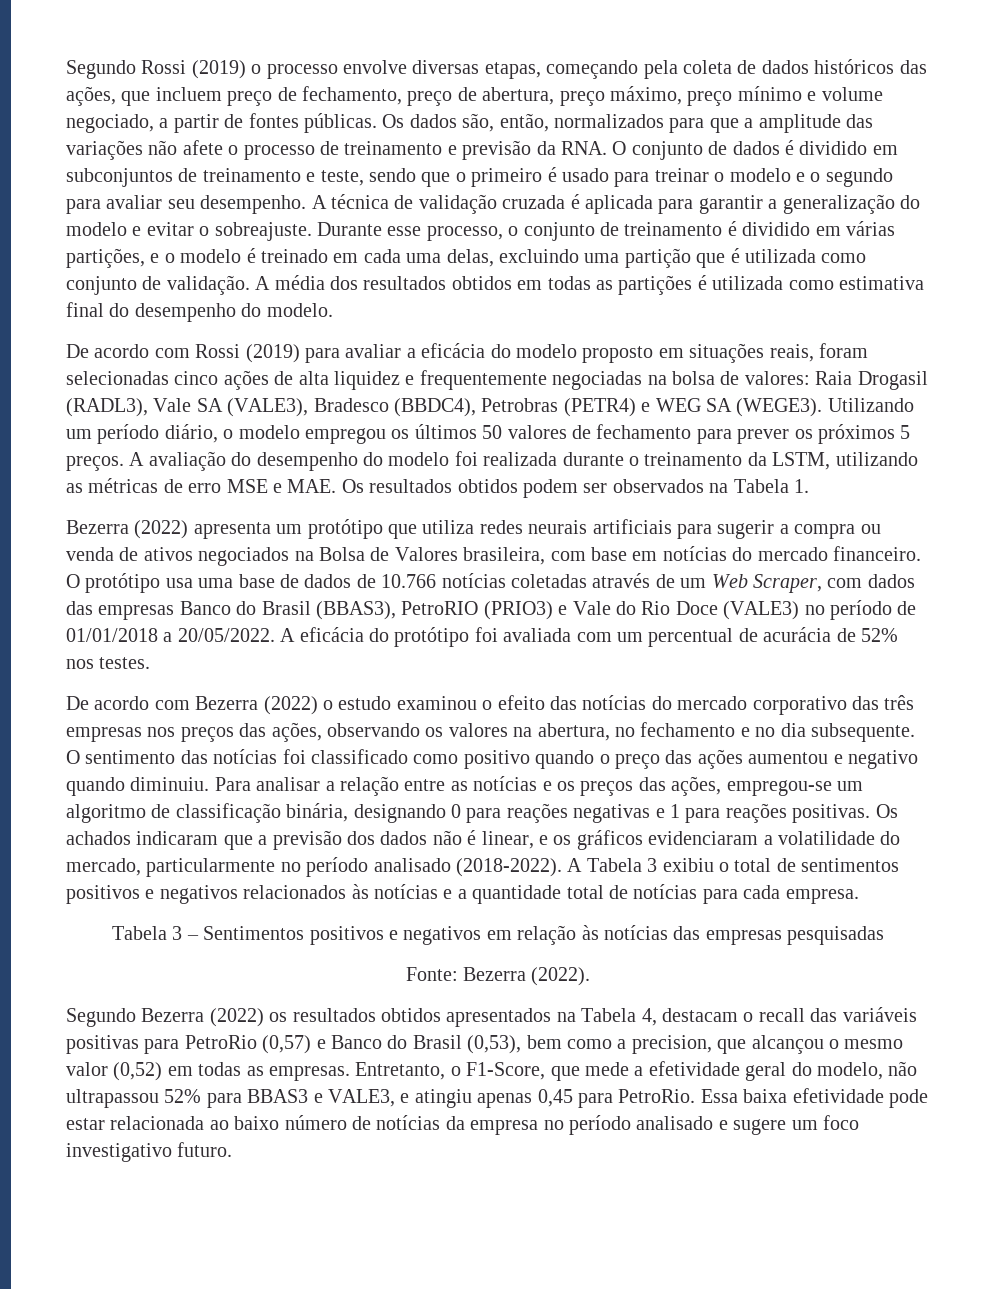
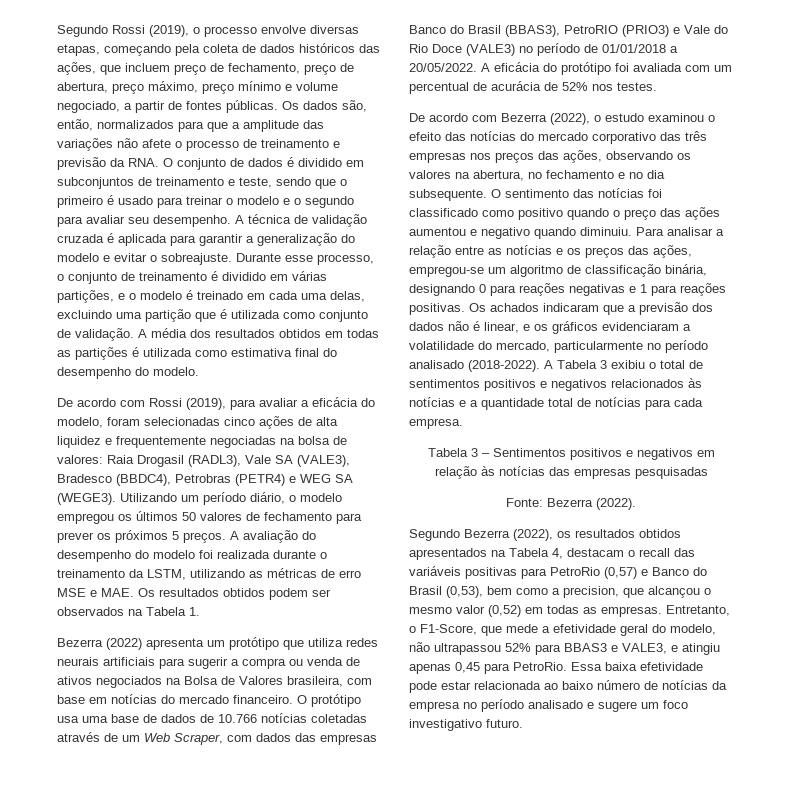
- Segundo Rossi (2019) o processo envolve diversas etapas, começando pela coleta de dados históricos das ações, que incluem preço de fechamento, preço de abertura, preço máximo, preço mínimo e volume negociado, a partir de fontes públicas.
+ Segundo Rossi (2019), o processo envolve diversas etapas, começando pela coleta de dados históricos das ações, que incluem preço de fechamento, preço de abertura, preço máximo, preço mínimo e volume negociado, a partir de fontes públicas.
- De acordo com Rossi (2019) para avaliar a eficácia do modelo proposto em situações reais, foram selecionadas cinco ações de alta liquidez e frequentemente negociadas na bolsa de valores: Raia Drogasil (RADL3), Vale SA (VALE3), Bradesco (BBDC4), Petrobras (PETR4) e WEG SA (WEGE3).
+ De acordo com Rossi (2019), para avaliar a eficácia do modelo, foram selecionadas cinco ações de alta liquidez e frequentemente negociadas na bolsa de valores: Raia Drogasil (RADL3), Vale SA (VALE3), Bradesco (BBDC4), Petrobras (PETR4) e WEG SA (WEGE3).
- De acordo com Bezerra (2022) o estudo examinou o efeito das notícias do mercado corporativo das três empresas nos preços das ações, observando os valores na abertura, no fechamento e no dia subsequente.
+ De acordo com Bezerra (2022), o estudo examinou o efeito das notícias do mercado corporativo das três empresas nos preços das ações, observando os valores na abertura, no fechamento e no dia subsequente.
- Segundo Bezerra (2022) os resultados obtidos apresentados na Tabela 4, destacam o recall das variáveis positivas para PetroRio (0,57) e Banco do Brasil (0,53), bem como a precision, que alcançou o mesmo valor (0,52) em todas as empresas.
+ Segundo Bezerra (2022), os resultados obtidos apresentados na Tabela 4, destacam o recall das variáveis positivas para PetroRio (0,57) e Banco do Brasil (0,53), bem como a precision, que alcançou o mesmo valor (0,52) em todas as empresas.

